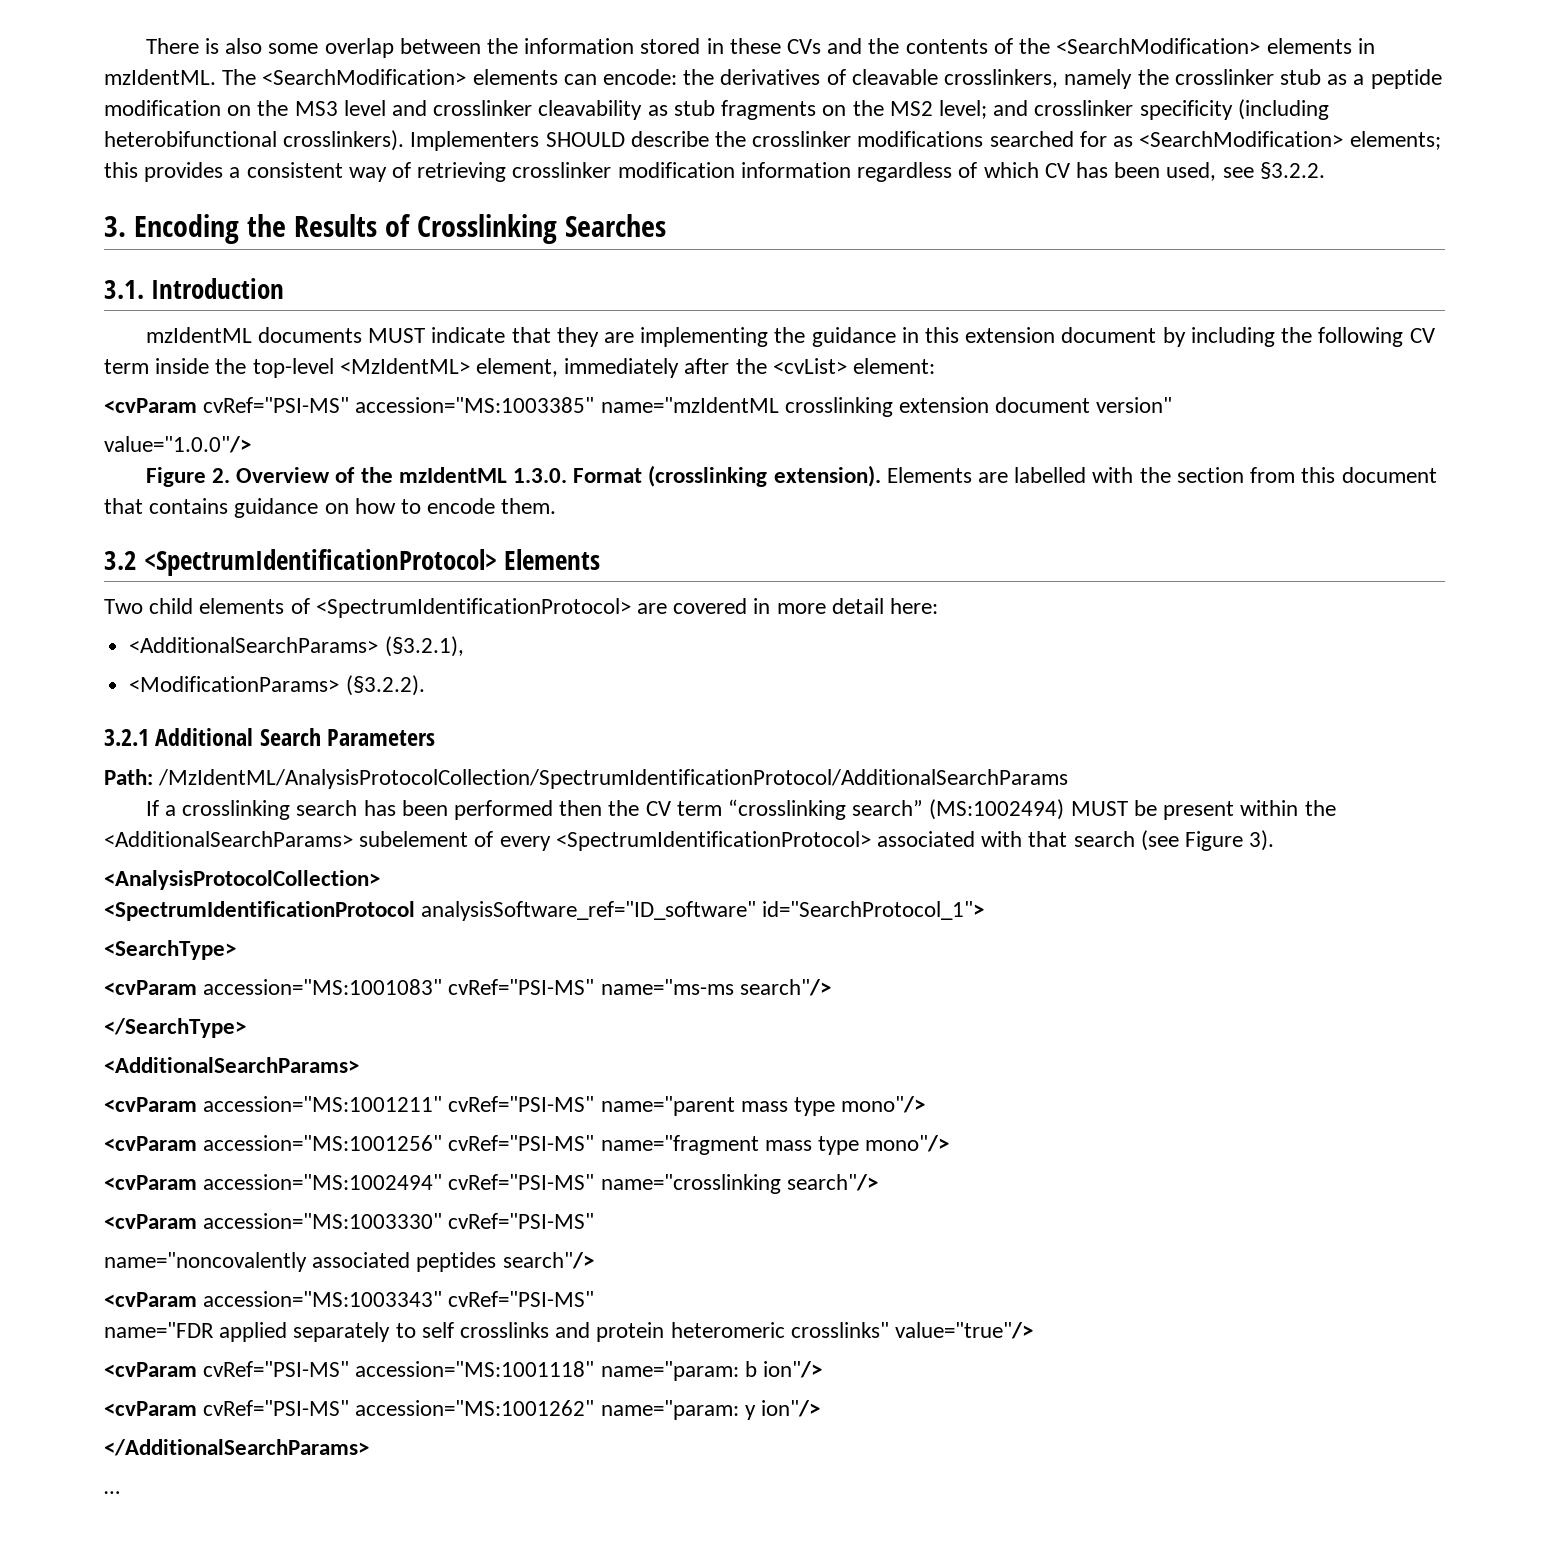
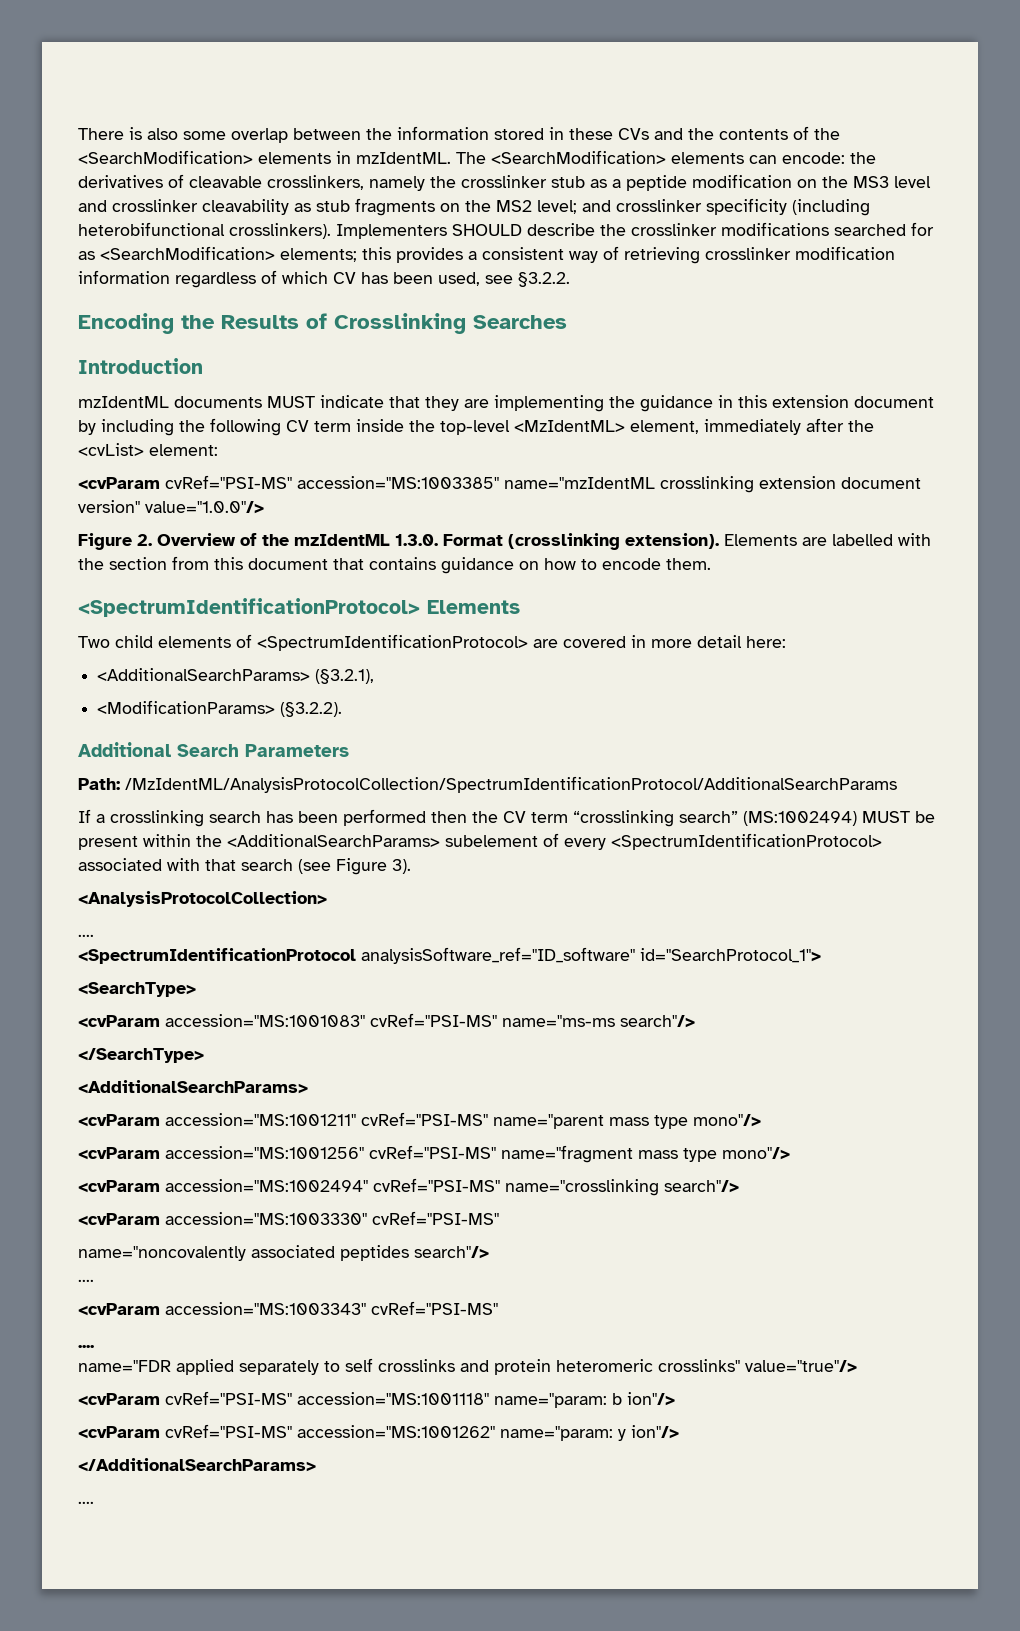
- 3. Encoding the Results of Crosslinking Searches
+ Encoding the Results of Crosslinking Searches
- 3.1. Introduction
+ Introduction
- <cvParam cvRef="PSI-MS" accession="MS:1003385" name="mzIdentML crosslinking extension document version"
- value="1.0.0"/>
+ <cvParam cvRef="PSI-MS" accession="MS:1003385" name="mzIdentML crosslinking extension document version" value="1.0.0"/>
- 3.2 <SpectrumIdentificationProtocol> Elements
+ <SpectrumIdentificationProtocol> Elements
- 3.2.1 Additional Search Parameters
+ Additional Search Parameters
  <AnalysisProtocolCollection>
+ ....
  name="noncovalently associated peptides search"/>
+ ....
  <cvParam accession="MS:1003343" cvRef="PSI-MS"
+ ....
  </AdditionalSearchParams>
- …
+ ....

